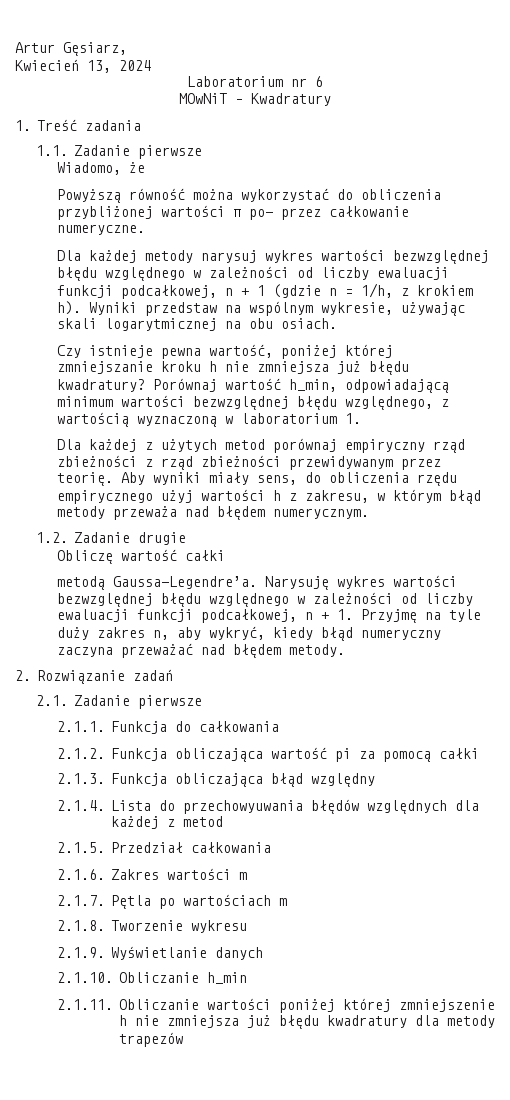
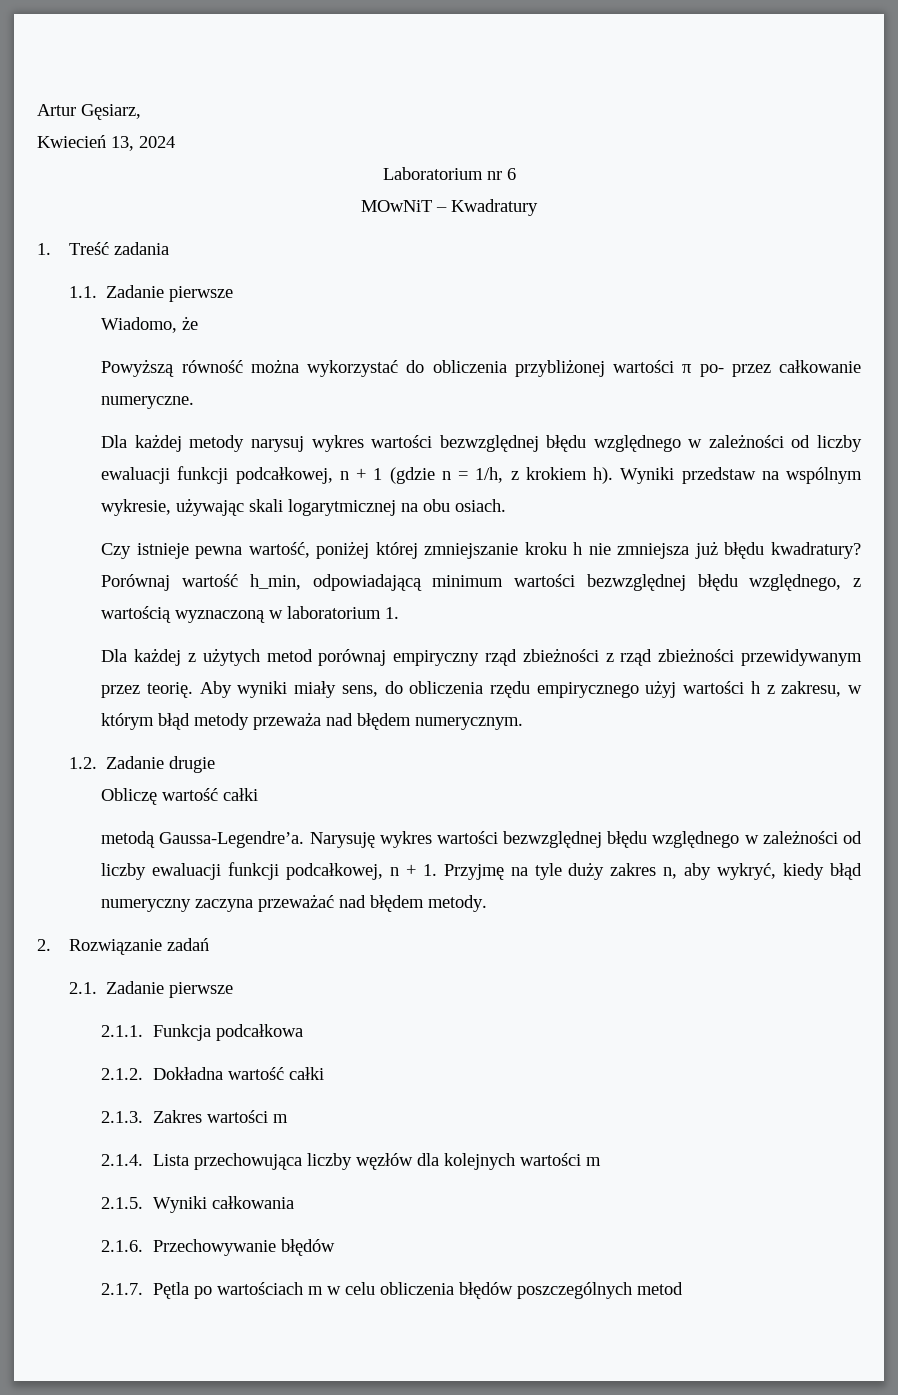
- 2.1.1. Funkcja do całkowania
+ 2.1.1. Funkcja podcałkowa
- 2.1.2. Funkcja obliczająca wartość pi za pomocą całki
- 2.1.3. Funkcja obliczająca błąd względny
- 2.1.4. Lista do przechowyuwania błędów względnych dla każdej z metod
- 2.1.5. Przedział całkowania
- 2.1.6. Zakres wartości m
- 2.1.7. Pętla po wartościach m
- 2.1.8. Tworzenie wykresu
- 2.1.9. Wyświetlanie danych
- 2.1.10. Obliczanie h_min
- 2.1.11. Obliczanie wartości poniżej której zmniejszenie h nie zmniejsza już błędu kwadratury dla metody trapezów
+ 2.1.2. Dokładna wartość całki
+ 2.1.3. Zakres wartości m
+ 2.1.4. Lista przechowująca liczby węzłów dla kolejnych wartości m
+ 2.1.5. Wyniki całkowania
+ 2.1.6. Przechowywanie błędów
+ 2.1.7. Pętla po wartościach m w celu obliczenia błędów poszczególnych metod

